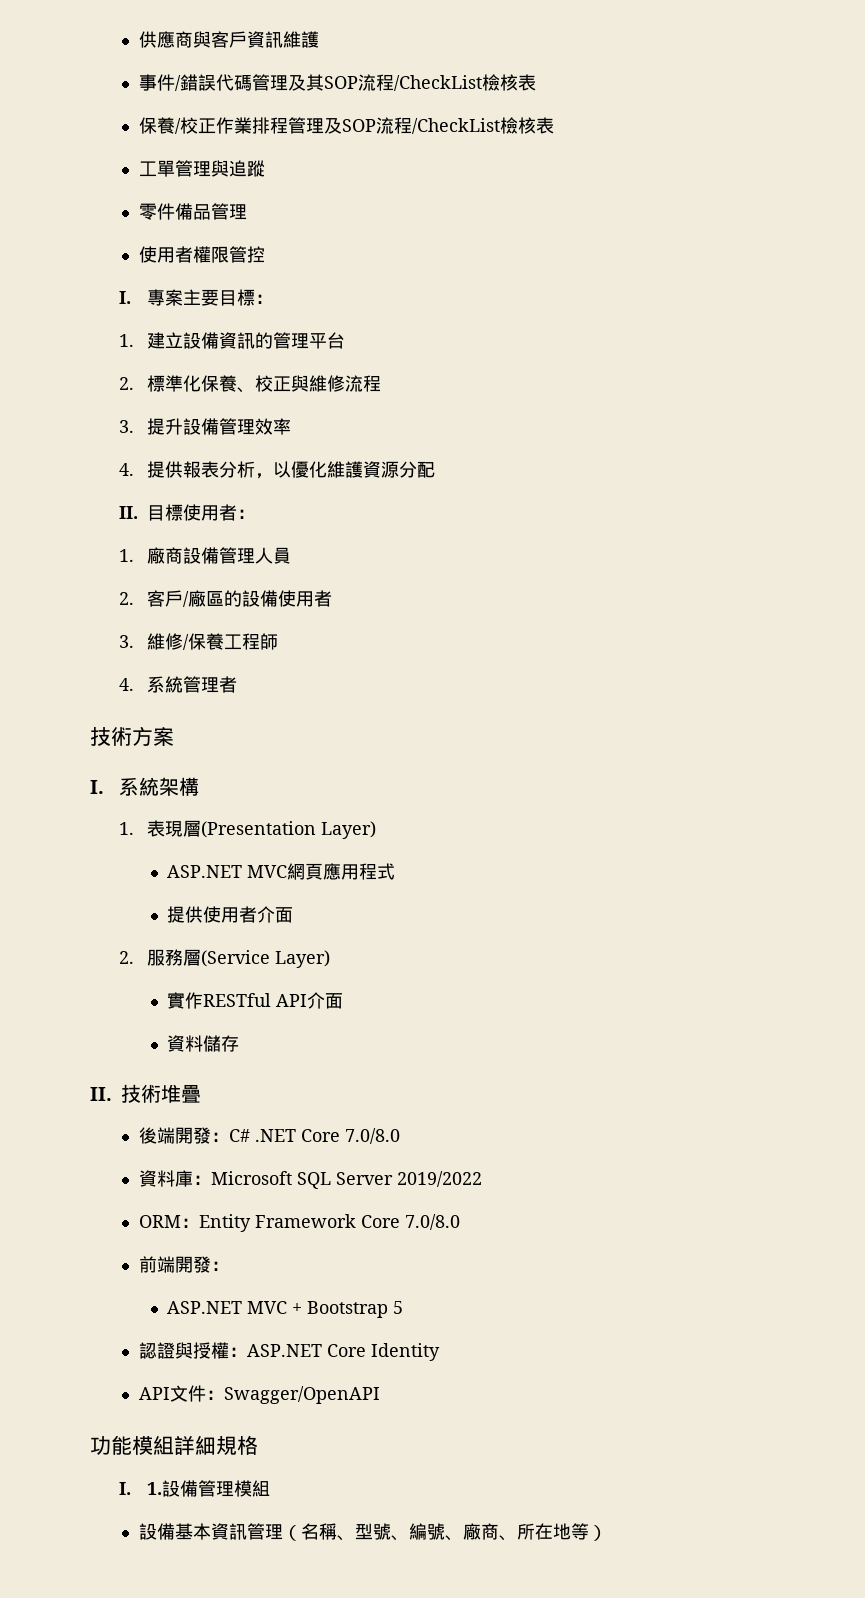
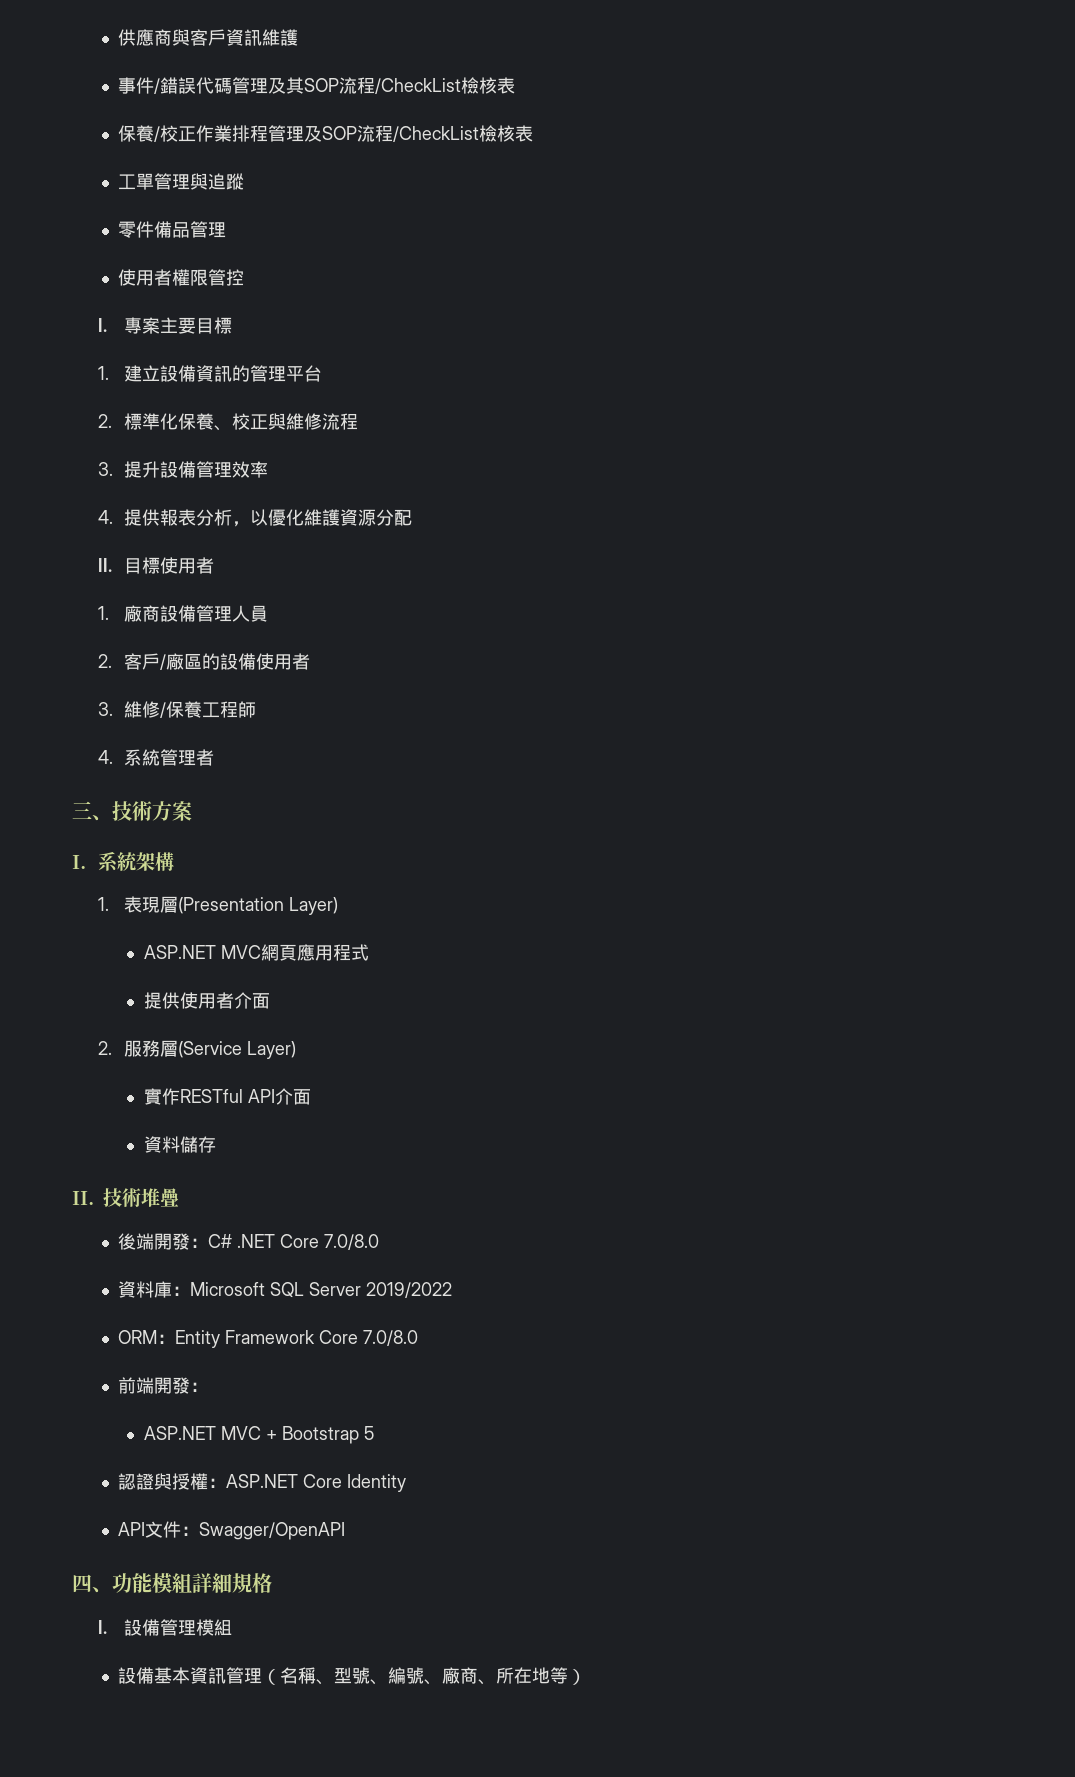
- I.專案主要目標：
+ I.專案主要目標
- II.目標使用者：
+ II.目標使用者
- 技術方案
+ 三、技術方案
- 功能模組詳細規格
+ 四、功能模組詳細規格
- I. 1.設備管理模組
+ I.設備管理模組

